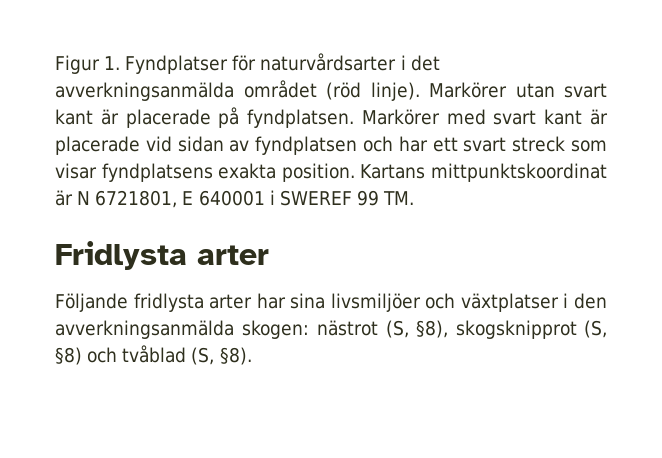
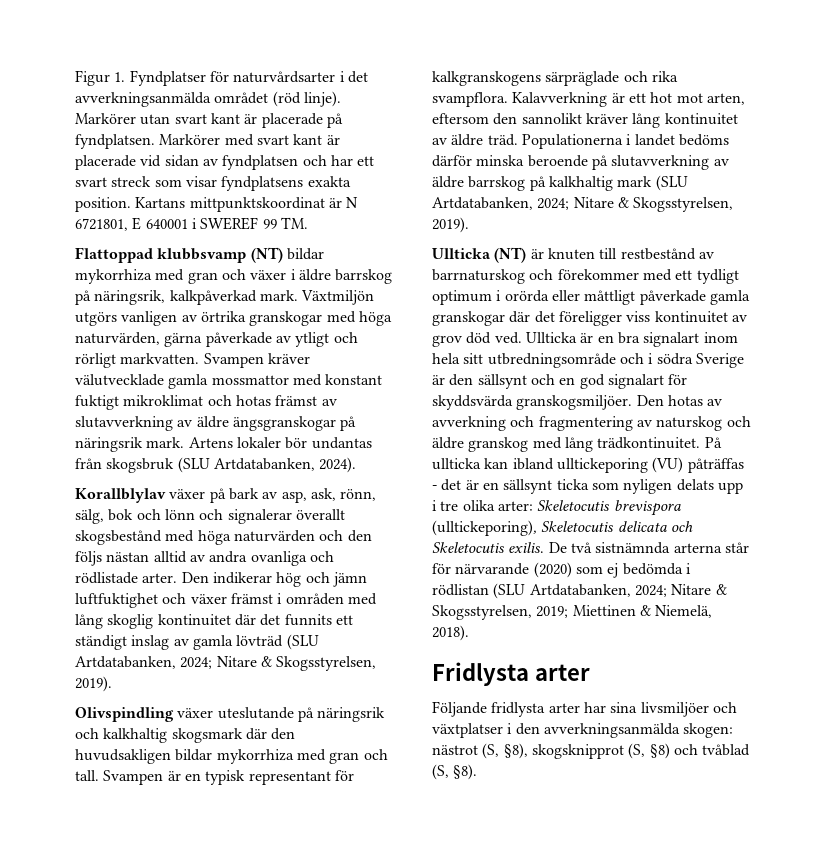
+ Flattoppad klubbsvamp (NT) bildar mykorrhiza med gran och växer i äldre barrskog på näringsrik, kalkpåverkad mark. Växtmiljön utgörs vanligen av örtrika granskogar med höga naturvärden, gärna påverkade av ytligt och rörligt markvatten. Svampen kräver välutvecklade gamla mossmattor med konstant fuktigt mikroklimat och hotas främst av slutavverkning av äldre ängsgranskogar på näringsrik mark. Artens lokaler bör undantas från skogsbruk (SLU Artdatabanken, 2024).
+ Korallblylav växer på bark av asp, ask, rönn, sälg, bok och lönn och signalerar överallt skogsbestånd med höga naturvärden och den följs nästan alltid av andra ovanliga och rödlistade arter. Den indikerar hög och jämn luftfuktighet och växer främst i områden med lång skoglig kontinuitet där det funnits ett ständigt inslag av gamla lövträd (SLU Artdatabanken, 2024; Nitare & Skogsstyrelsen, 2019).
+ Olivspindling växer uteslutande på näringsrik och kalkhaltig skogsmark där den huvudsakligen bildar mykorrhiza med gran och tall. Svampen är en typisk representant för kalkgranskogens särpräglade och rika svampflora. Kalavverkning är ett hot mot arten, eftersom den sannolikt kräver lång kontinuitet av äldre träd. Populationerna i landet bedöms därför minska beroende på slutavverkning av äldre barrskog på kalkhaltig mark (SLU Artdatabanken, 2024; Nitare & Skogsstyrelsen, 2019).
+ Ullticka (NT) är knuten till restbestånd av barrnaturskog och förekommer med ett tydligt optimum i orörda eller måttligt påverkade gamla granskogar där det föreligger viss kontinuitet av grov död ved. Ullticka är en bra signalart inom hela sitt utbredningsområde och i södra Sverige är den sällsynt och en god signalart för skyddsvärda granskogsmiljöer. Den hotas av avverkning och fragmentering av naturskog och äldre granskog med lång trädkontinuitet. På ullticka kan ibland ulltickeporing (VU) påträffas - det är en sällsynt ticka som nyligen delats upp i tre olika arter: Skeletocutis brevispora (ulltickeporing), Skeletocutis delicata och Skeletocutis exilis. De två sistnämnda arterna står för närvarande (2020) som ej bedömda i rödlistan (SLU Artdatabanken, 2024; Nitare & Skogsstyrelsen, 2019; Miettinen & Niemelä, 2018).

